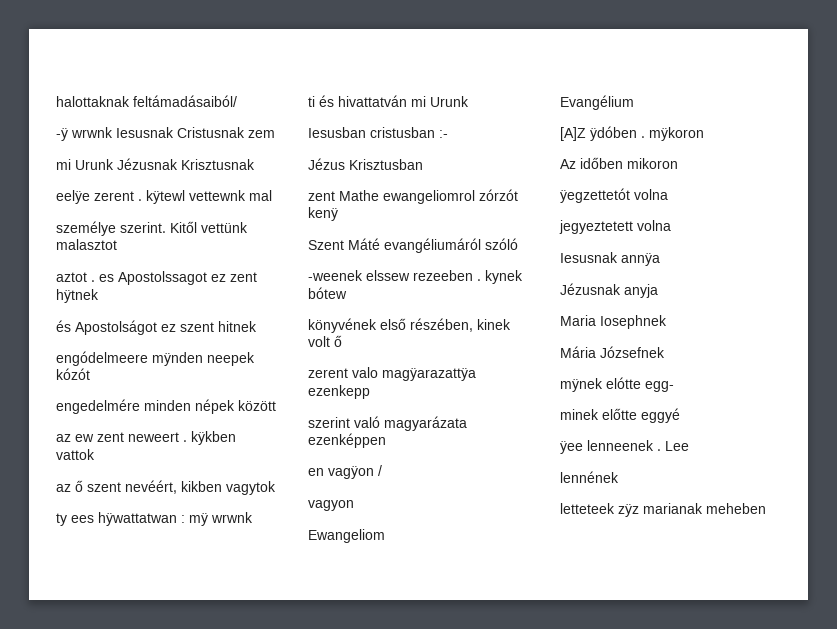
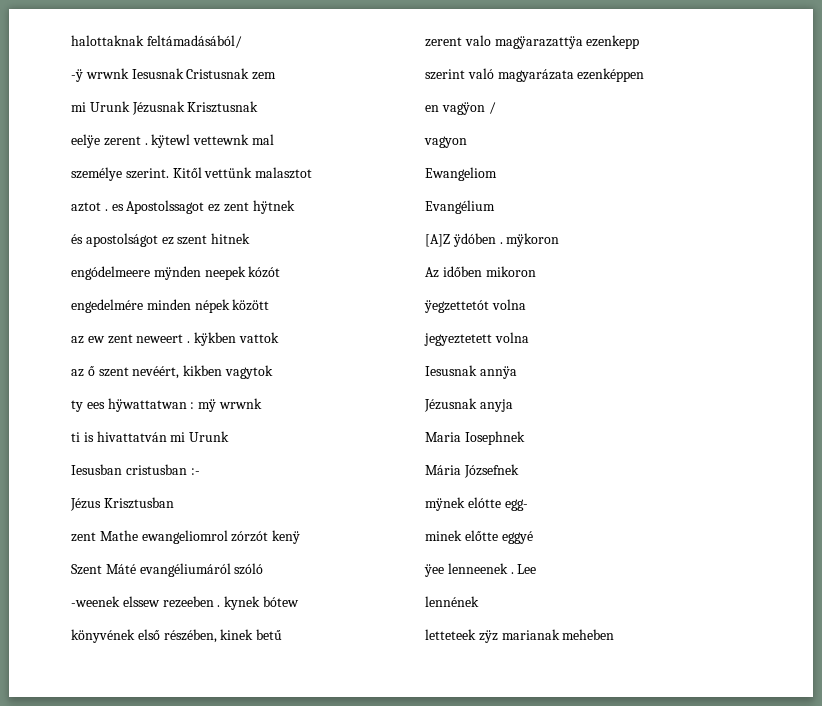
- halottaknak feltámadásaiból/
+ halottaknak feltámadásából/
- és Apostolságot ez szent hitnek
+ és apostolságot ez szent hitnek
- ti és hivattatván mi Urunk
+ ti is hivattatván mi Urunk
- könyvének első részében, kinek volt ő
+ könyvének első részében, kinek betű

